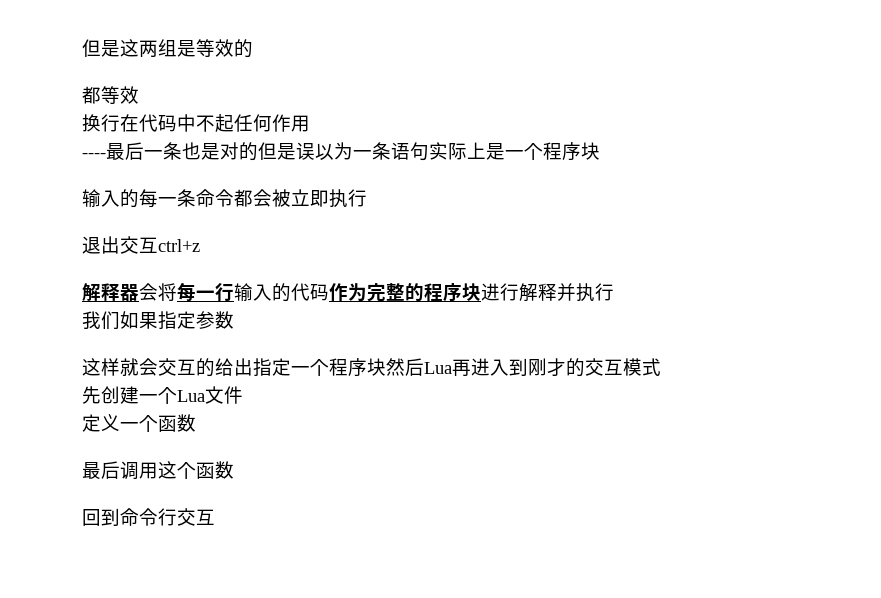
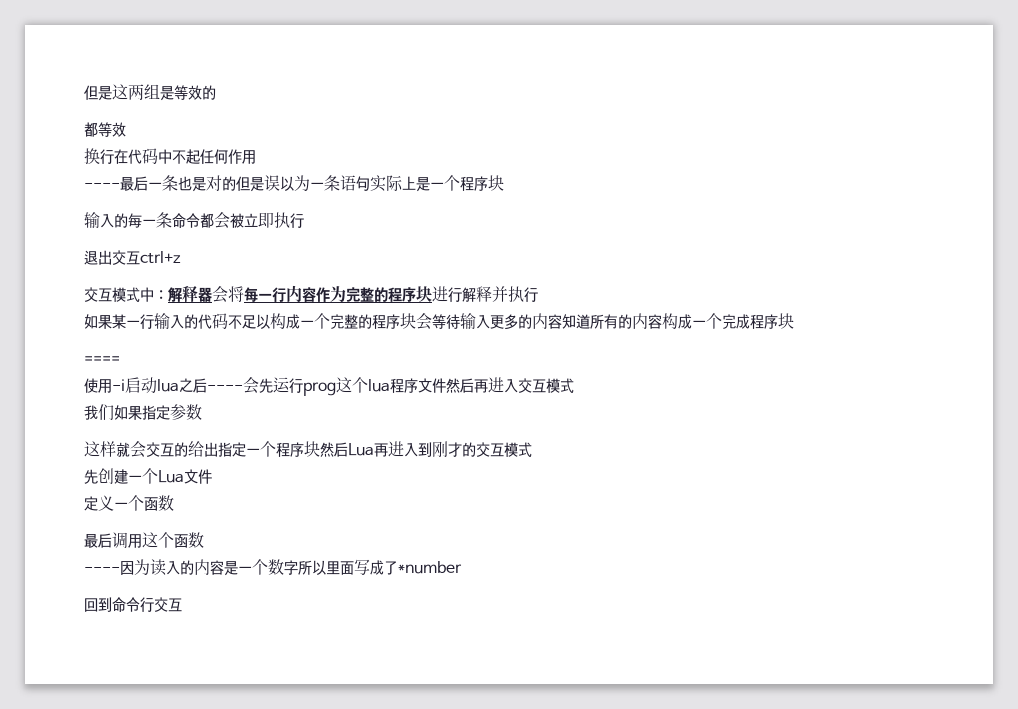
- 解释器会将每一行输入的代码作为完整的程序块进行解释并执行
+ 交互模式中：解释器会将每一行内容作为完整的程序块进行解释并执行
+ 如果某一行输入的代码不足以构成一个完整的程序块会等待输入更多的内容知道所有的内容构成一个完成程序块
+ ====
+ 使用-i启动lua之后----会先运行prog这个lua程序文件然后再进入交互模式
+ ----因为读入的内容是一个数字所以里面写成了*number

